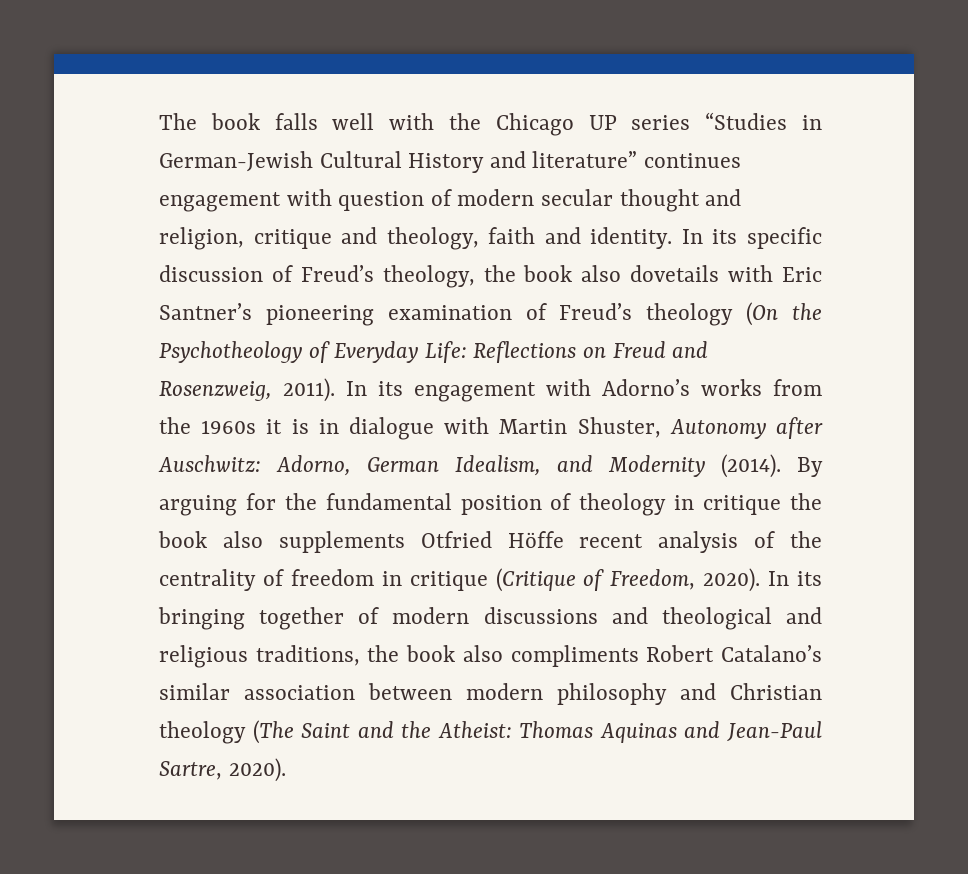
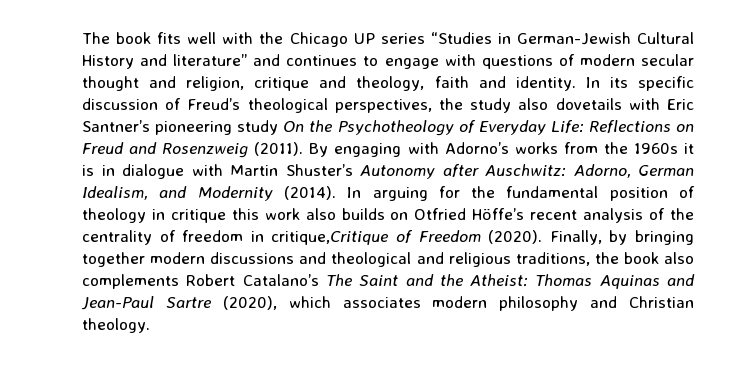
- The book falls well with the Chicago UP series “Studies in German-Jewish Cultural History and literature” continues engagement with question of modern secular thought and religion, critique and theology, faith and identity.
+ The book fits well with the Chicago UP series “Studies in German-Jewish Cultural History and literature” and continues to engage with questions of modern secular thought and religion, critique and theology, faith and identity.
- In its specific discussion of Freud’s theology, the book also dovetails with Eric Santner’s pioneering examination of Freud’s theology (On the Psychotheology of Everyday Life: Reflections on Freud and Rosenzweig, 2011). In its engagement with Adorno’s works from the 1960s it is in dialogue with Martin Shuster, Autonomy after Auschwitz: Adorno, German Idealism, and Modernity (2014).
+ In its specific discussion of Freud’s theological perspectives, the study also dovetails with Eric Santner’s pioneering study On the Psychotheology of Everyday Life: Reflections on Freud and Rosenzweig (2011). By engaging with Adorno’s works from the 1960s it is in dialogue with Martin Shuster’s Autonomy after Auschwitz: Adorno, German Idealism, and Modernity (2014).
- By arguing for the fundamental position of theology in critique the book also supplements Otfried Höffe recent analysis of the centrality of freedom in critique (Critique of Freedom, 2020). In its bringing together of modern discussions and theological and religious traditions, the book also compliments Robert Catalano’s similar association between modern philosophy and Christian theology (The Saint and the Atheist: Thomas Aquinas and Jean-Paul Sartre, 2020).
+ In arguing for the fundamental position of theology in critique this work also builds on Otfried Höffe’s recent analysis of the centrality of freedom in critique,Critique of Freedom (2020). Finally, by bringing together modern discussions and theological and religious traditions, the book also complements Robert Catalano’s The Saint and the Atheist: Thomas Aquinas and Jean-Paul Sartre (2020), which associates modern philosophy and Christian theology.

